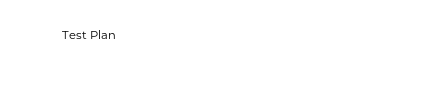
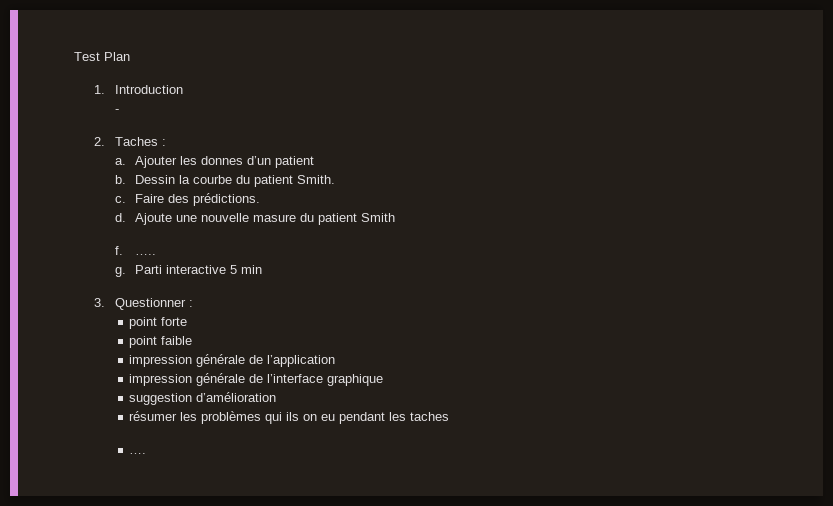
+ 1. Introduction
+ -
+ 2. Taches :
+ a. Ajouter les donnes d’un patient
+ b. Dessin la courbe du patient Smith.
+ c. Faire des prédictions.
+ d. Ajoute une nouvelle masure du patient Smith
+ f. …..
+ g. Parti interactive 5 min
+ 3. Questionner :
+ point forte
+ point faible
+ impression générale de l’application
+ impression générale de l’interface graphique
+ suggestion d’amélioration
+ résumer les problèmes qui ils on eu pendant les taches
+ ….

